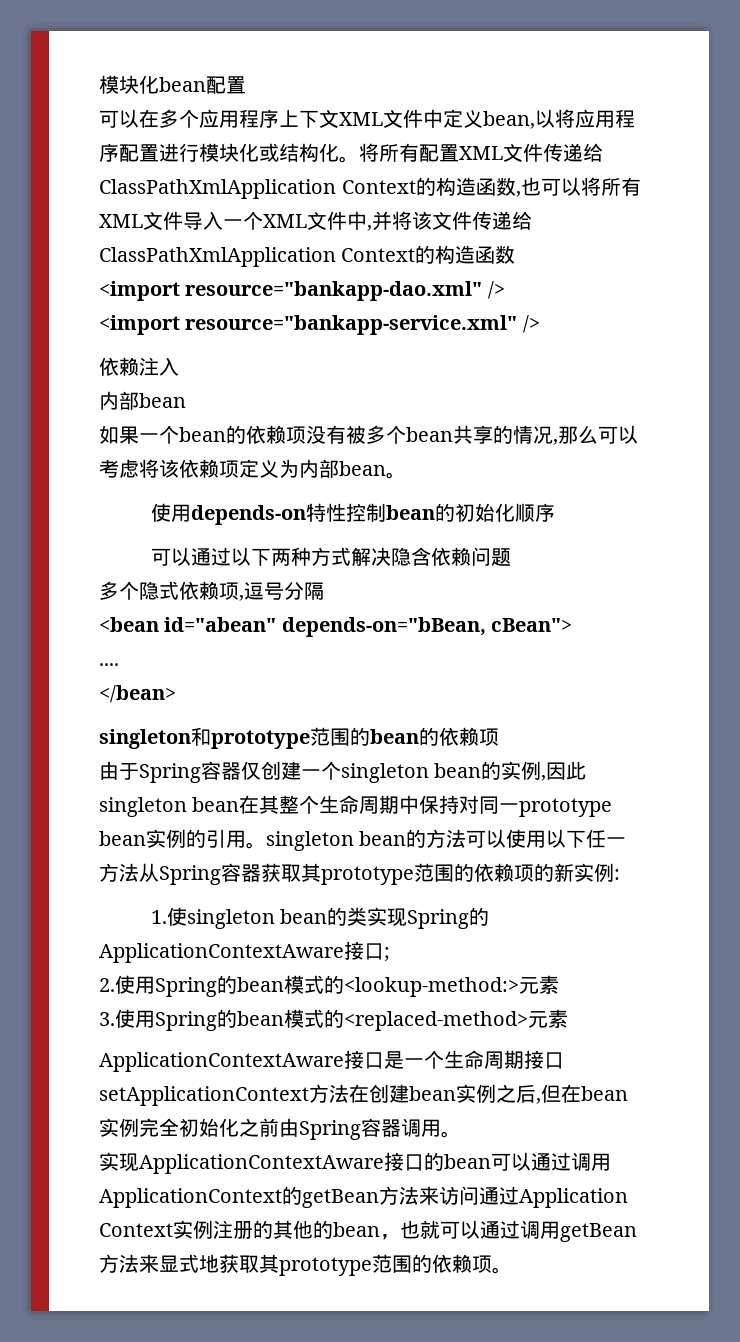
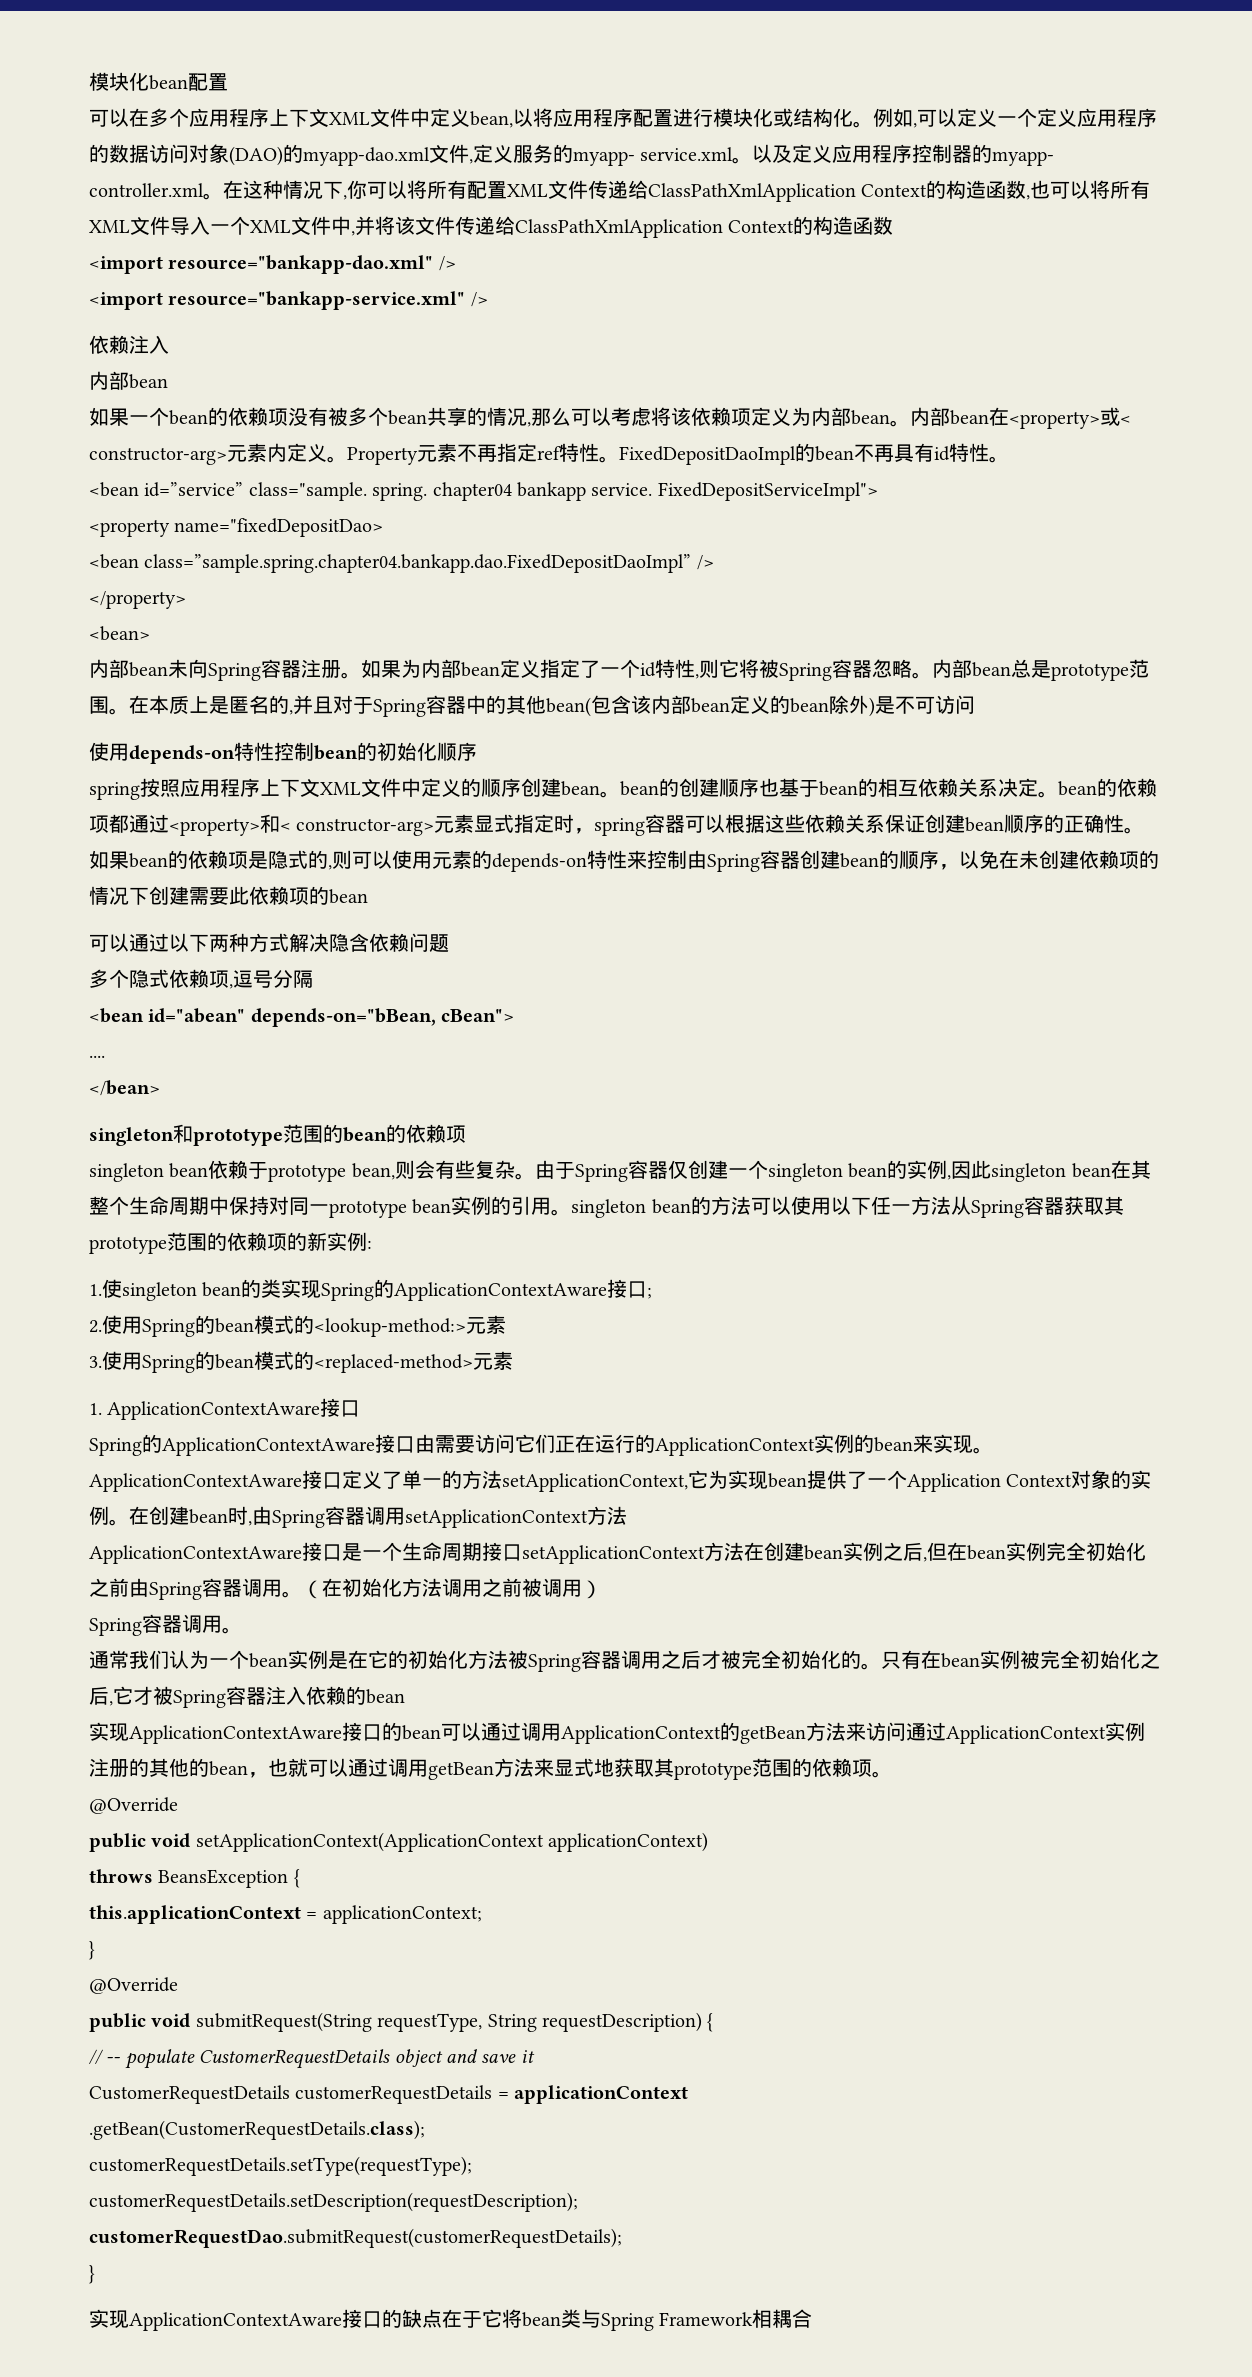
- 将所有配置XML文件传递给ClassPathXmlApplication Context的构造函数,也可以将所有XML文件导入一个XML文件中,并将该文件传递给ClassPathXmlApplication Context的构造函数
+ 例如,可以定义一个定义应用程序的数据访问对象(DAO)的myapp-dao.xml文件,定义服务的myapp- service.xml。以及定义应用程序控制器的myapp- controller.xml。在这种情况下,你可以将所有配置XML文件传递给ClassPathXmlApplication Context的构造函数,也可以将所有XML文件导入一个XML文件中,并将该文件传递给ClassPathXmlApplication Context的构造函数
+ 内部bean在<property>或< constructor-arg>元素内定义。Property元素不再指定ref特性。FixedDepositDaoImpl的bean不再具有id特性。
+ <bean id=”service” class="sample. spring. chapter04 bankapp service. FixedDepositServiceImpl">
+ <property name="fixedDepositDao>
+ <bean class=”sample.spring.chapter04.bankapp.dao.FixedDepositDaoImpl” />
+ </property>
+ <bean>
+ 内部bean未向Spring容器注册。如果为内部bean定义指定了一个id特性,则它将被Spring容器忽略。内部bean总是prototype范围。在本质上是匿名的,并且对于Spring容器中的其他bean(包含该内部bean定义的bean除外)是不可访问
+ spring按照应用程序上下文XML文件中定义的顺序创建bean。bean的创建顺序也基于bean的相互依赖关系决定。bean的依赖项都通过<property>和< constructor-arg>元素显式指定时，spring容器可以根据这些依赖关系保证创建bean顺序的正确性。如果bean的依赖项是隐式的,则可以使用元素的depends-on特性来控制由Spring容器创建bean的顺序，以免在未创建依赖项的情况下创建需要此依赖项的bean
+ singleton bean依赖于prototype bean,则会有些复杂。
+ 1. ApplicationContextAware接口
+ Spring的ApplicationContextAware接口由需要访问它们正在运行的ApplicationContext实例的bean来实现。ApplicationContextAware接口定义了单一的方法setApplicationContext,它为实现bean提供了一个Application Context对象的实例。在创建bean时,由Spring容器调用setApplicationContext方法
+ （在初始化方法调用之前被调用）
+ Spring容器调用。
+ 通常我们认为一个bean实例是在它的初始化方法被Spring容器调用之后才被完全初始化的。只有在bean实例被完全初始化之后,它才被Spring容器注入依赖的bean
- 实现ApplicationContextAware接口的bean可以通过调用ApplicationContext的getBean方法来访问通过Application Context实例注册的其他的bean，也就可以通过调用getBean方法来显式地获取其prototype范围的依赖项。
+ 实现ApplicationContextAware接口的bean可以通过调用ApplicationContext的getBean方法来访问通过ApplicationContext实例注册的其他的bean，也就可以通过调用getBean方法来显式地获取其prototype范围的依赖项。
+ @Override
+ public void setApplicationContext(ApplicationContext applicationContext)
+ throws BeansException {
+ this.applicationContext = applicationContext;
+ }
+ @Override
+ public void submitRequest(String requestType, String requestDescription) {
+ // -- populate CustomerRequestDetails object and save it
+ CustomerRequestDetails customerRequestDetails = applicationContext
+ .getBean(CustomerRequestDetails.class);
+ customerRequestDetails.setType(requestType);
+ customerRequestDetails.setDescription(requestDescription);
+ customerRequestDao.submitRequest(customerRequestDetails);
+ }
+ 实现ApplicationContextAware接口的缺点在于它将bean类与Spring Framework相耦合

